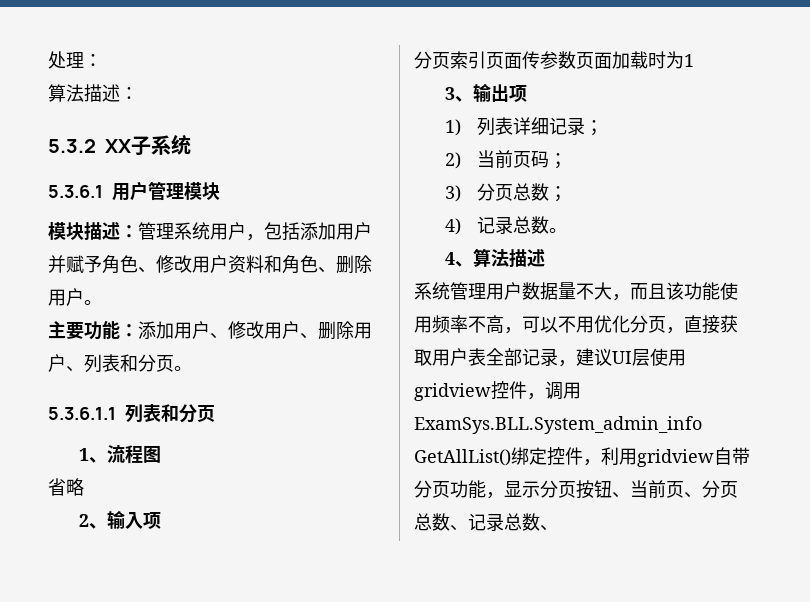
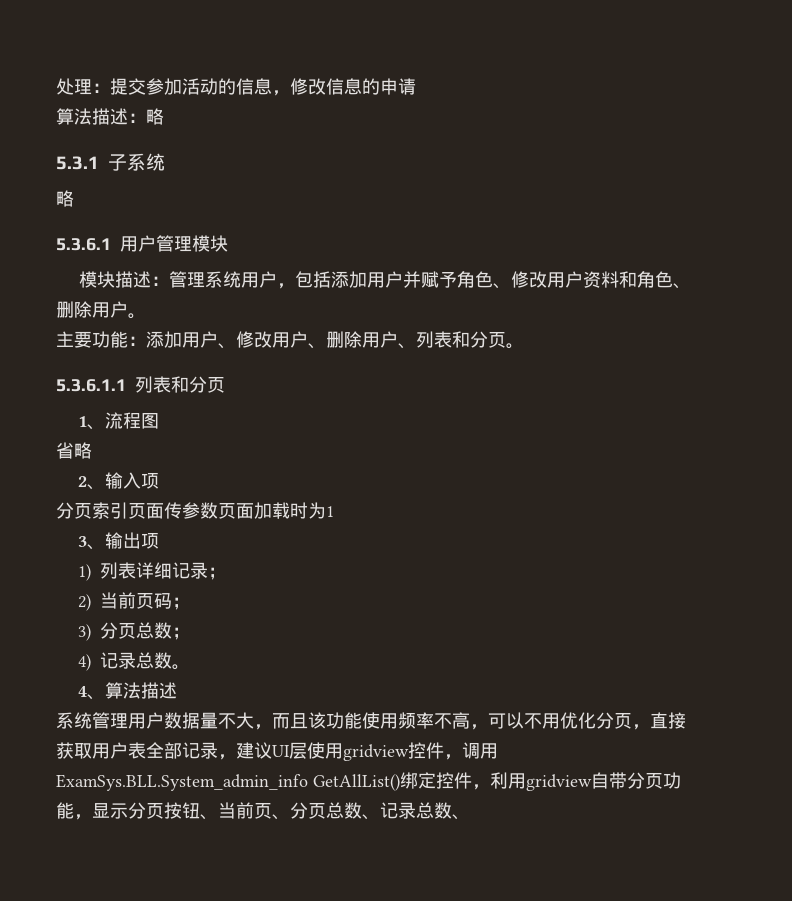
- 处理：
+ 处理：提交参加活动的信息，修改信息的申请
- 算法描述：
- 5.3.2 XX子系统
+ 算法描述：略
+ 5.3.1子系统
+ 略

